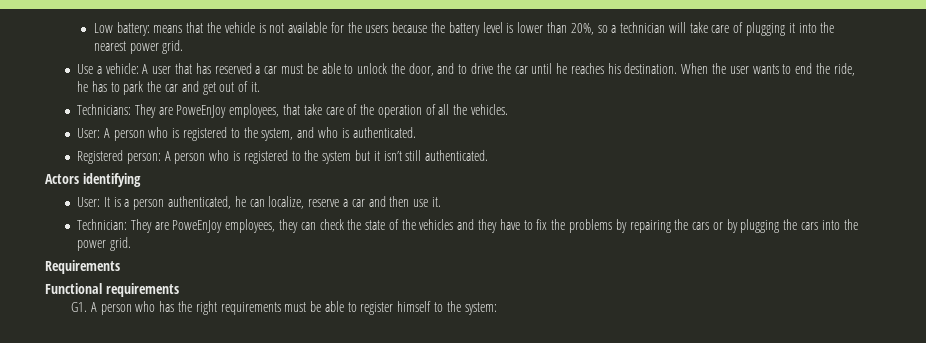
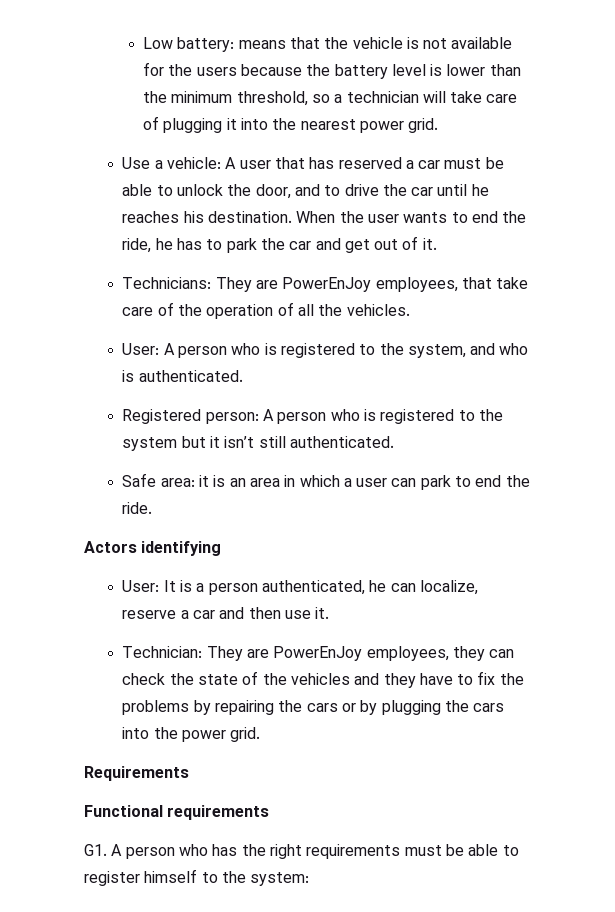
- Low battery: means that the vehicle is not available for the users because the battery level is lower than 20%, so a technician will take care of plugging it into the nearest power grid.
+ Low battery: means that the vehicle is not available for the users because the battery level is lower than the minimum threshold, so a technician will take care of plugging it into the nearest power grid.
- Technicians: They are PoweEnJoy employees, that take care of the operation of all the vehicles.
+ Technicians: They are PowerEnJoy employees, that take care of the operation of all the vehicles.
+ Safe area: it is an area in which a user can park to end the ride.
- Technician: They are PoweEnJoy employees, they can check the state of the vehicles and they have to fix the problems by repairing the cars or by plugging the cars into the power grid.
+ Technician: They are PowerEnJoy employees, they can check the state of the vehicles and they have to fix the problems by repairing the cars or by plugging the cars into the power grid.

